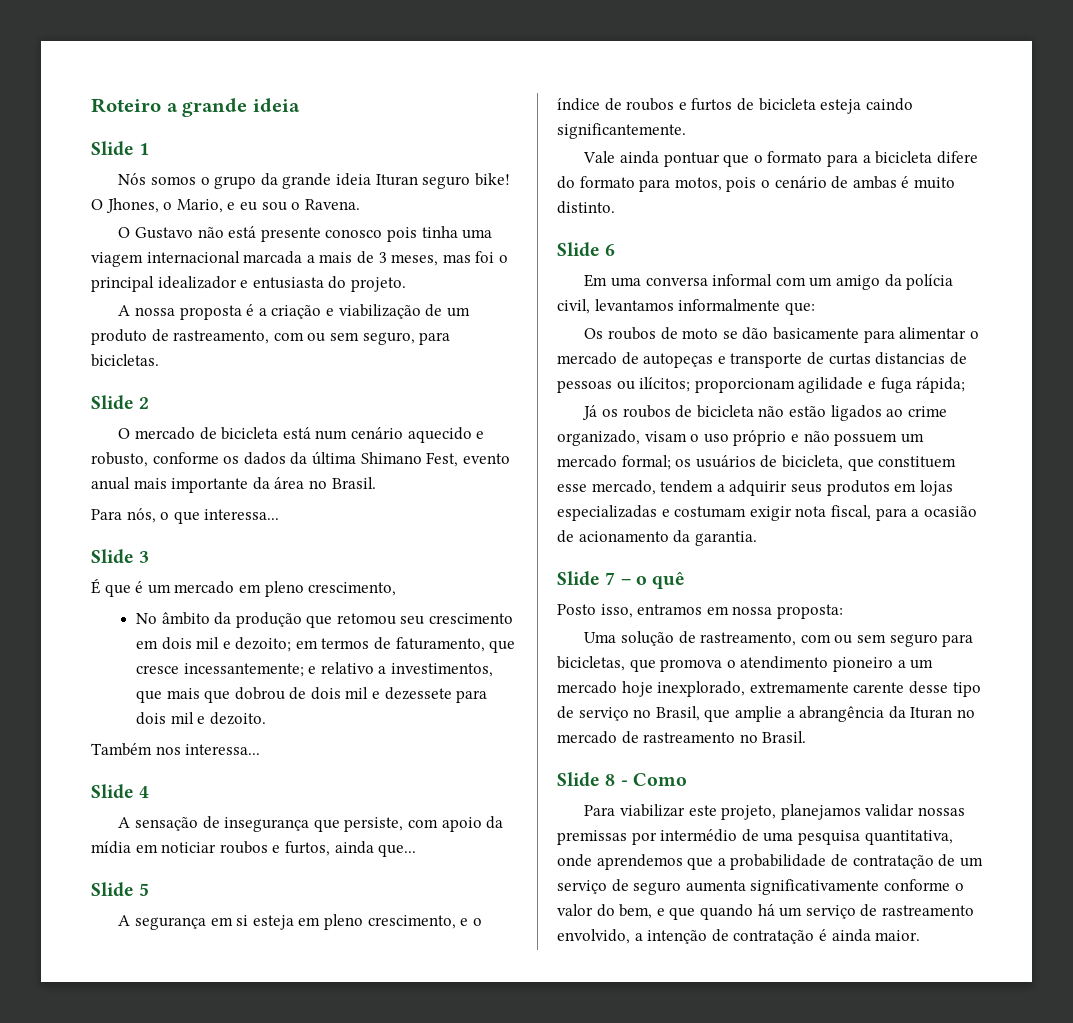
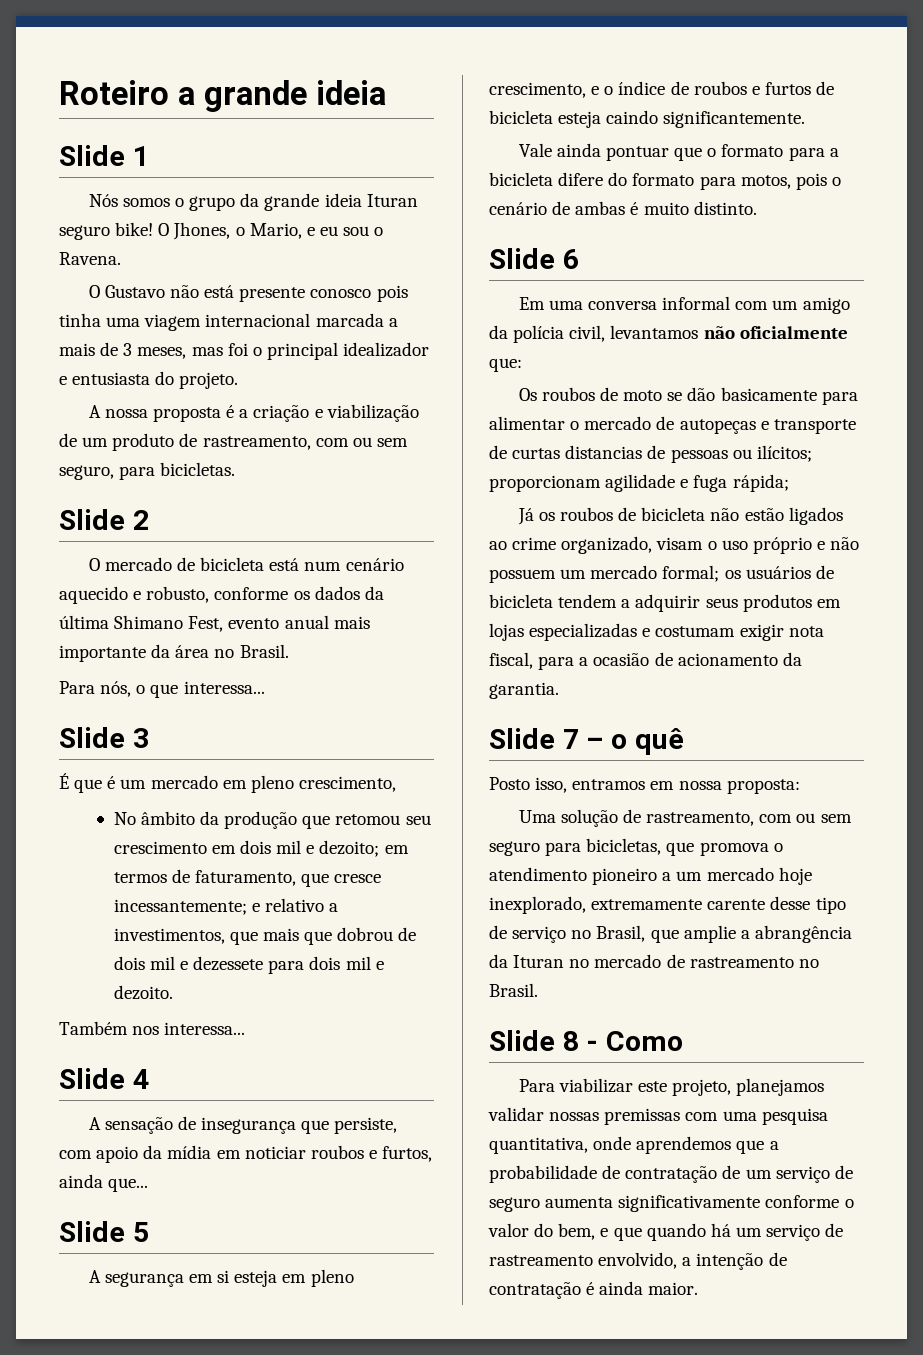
- Em uma conversa informal com um amigo da polícia civil, levantamos informalmente que:
+ Em uma conversa informal com um amigo da polícia civil, levantamos não oficialmente que:
- Já os roubos de bicicleta não estão ligados ao crime organizado, visam o uso próprio e não possuem um mercado formal; os usuários de bicicleta, que constituem esse mercado, tendem a adquirir seus produtos em lojas especializadas e costumam exigir nota fiscal, para a ocasião de acionamento da garantia.
+ Já os roubos de bicicleta não estão ligados ao crime organizado, visam o uso próprio e não possuem um mercado formal; os usuários de bicicleta tendem a adquirir seus produtos em lojas especializadas e costumam exigir nota fiscal, para a ocasião de acionamento da garantia.
- Para viabilizar este projeto, planejamos validar nossas premissas por intermédio de uma pesquisa quantitativa, onde aprendemos que a probabilidade de contratação de um serviço de seguro aumenta significativamente conforme o valor do bem, e que quando há um serviço de rastreamento envolvido, a intenção de contratação é ainda maior.
+ Para viabilizar este projeto, planejamos validar nossas premissas com uma pesquisa quantitativa, onde aprendemos que a probabilidade de contratação de um serviço de seguro aumenta significativamente conforme o valor do bem, e que quando há um serviço de rastreamento envolvido, a intenção de contratação é ainda maior.

